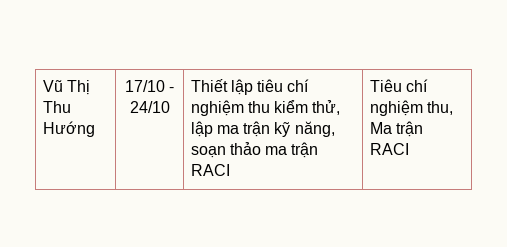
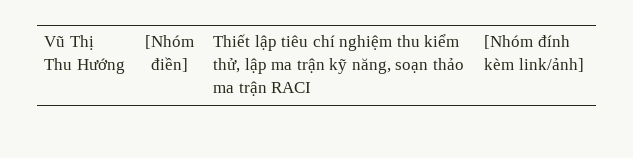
- Vũ Thị Thu Hướng | 17/10 - 24/10 | Thiết lập tiêu chí nghiệm thu kiểm thử, lập ma trận kỹ năng, soạn thảo ma trận RACI | Tiêu chí nghiệm thu, Ma trận RACI
+ Vũ Thị Thu Hướng | [Nhóm điền] | Thiết lập tiêu chí nghiệm thu kiểm thử, lập ma trận kỹ năng, soạn thảo ma trận RACI | [Nhóm đính kèm link/ảnh]

